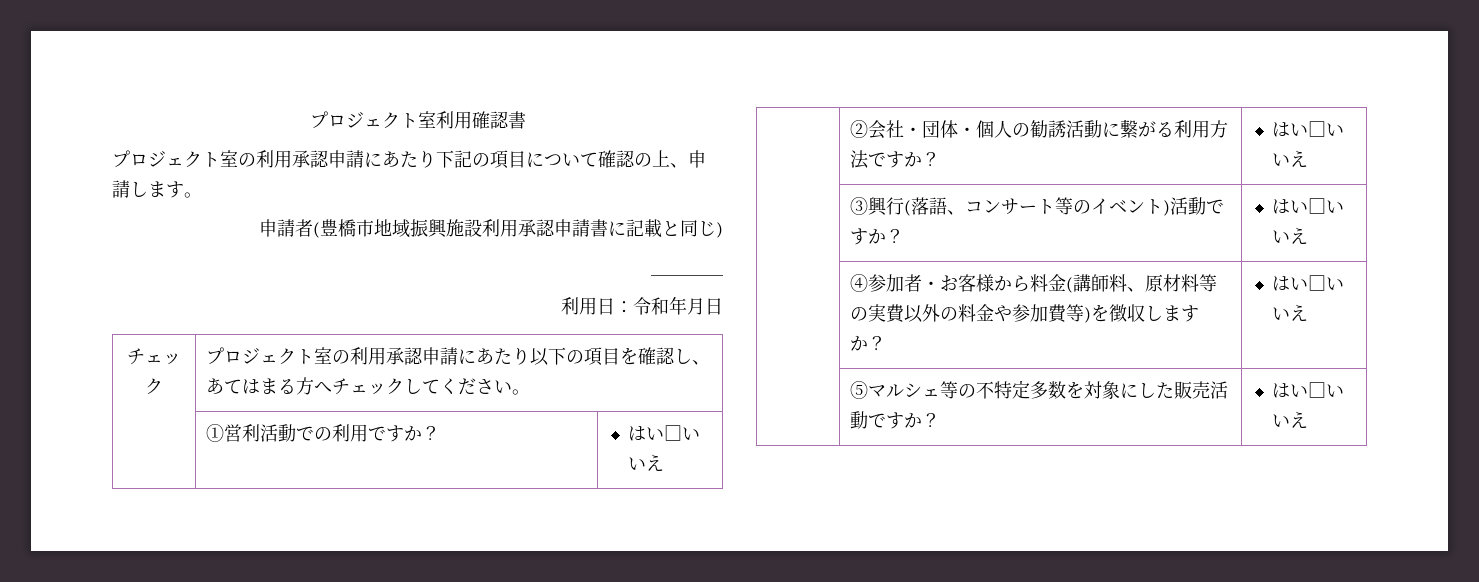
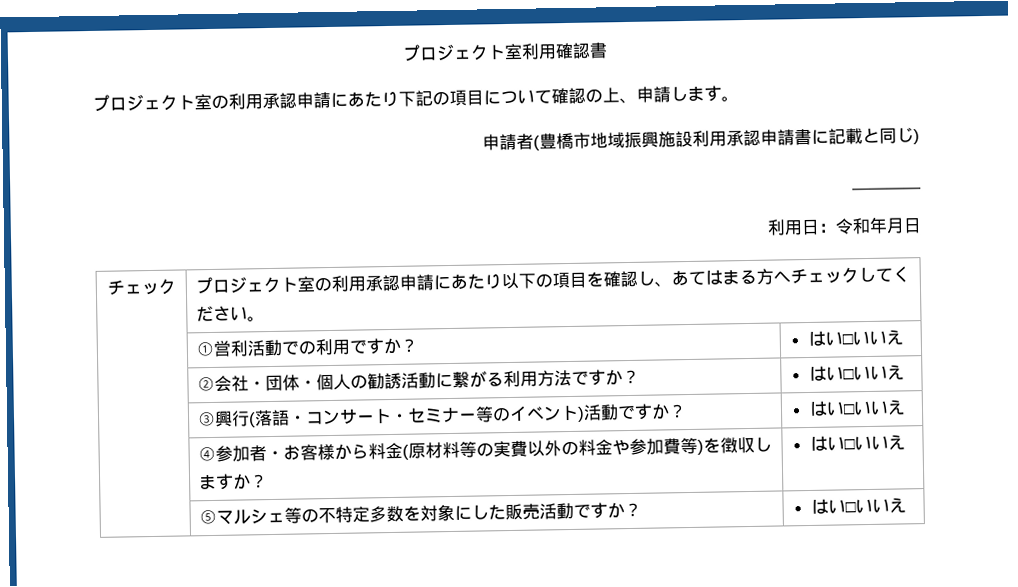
- | ③興行(落語、コンサート等のイベント)活動ですか？ | はい□いいえ
+ | ③興行(落語・コンサート・セミナー等のイベント)活動ですか？ | はい□いいえ
- | ④参加者・お客様から料金(講師料、原材料等の実費以外の料金や参加費等)を徴収しますか？ | はい□いいえ
+ | ④参加者・お客様から料金(原材料等の実費以外の料金や参加費等)を徴収しますか？ | はい□いいえ

